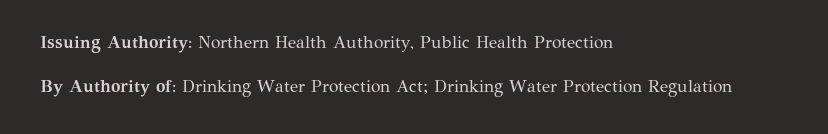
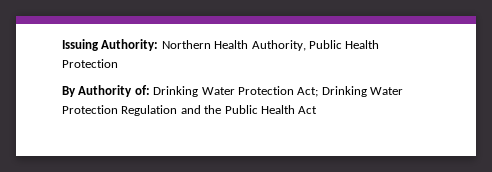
- By Authority of: Drinking Water Protection Act; Drinking Water Protection Regulation
+ By Authority of: Drinking Water Protection Act; Drinking Water Protection Regulation and the Public Health Act

